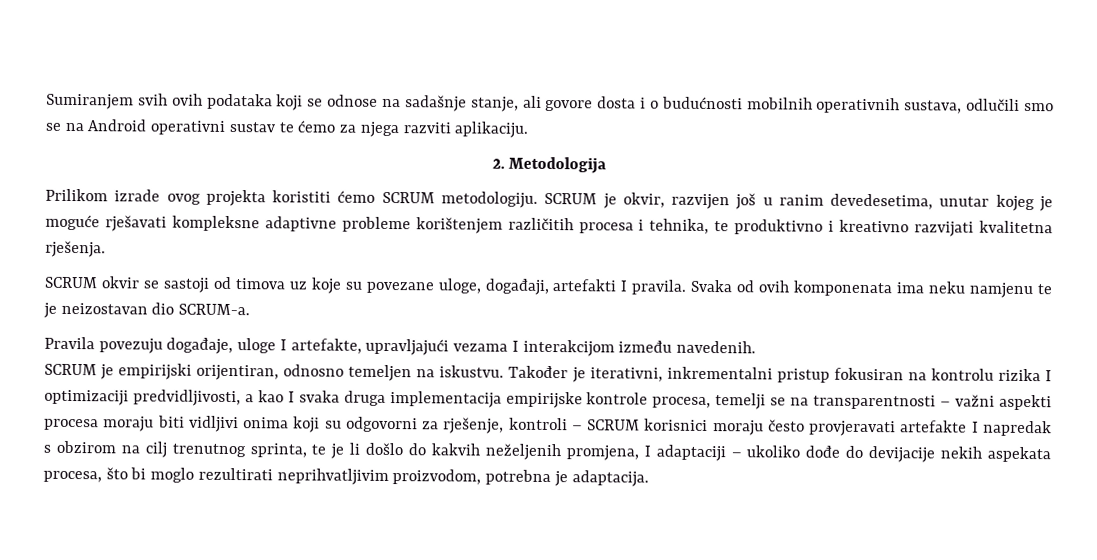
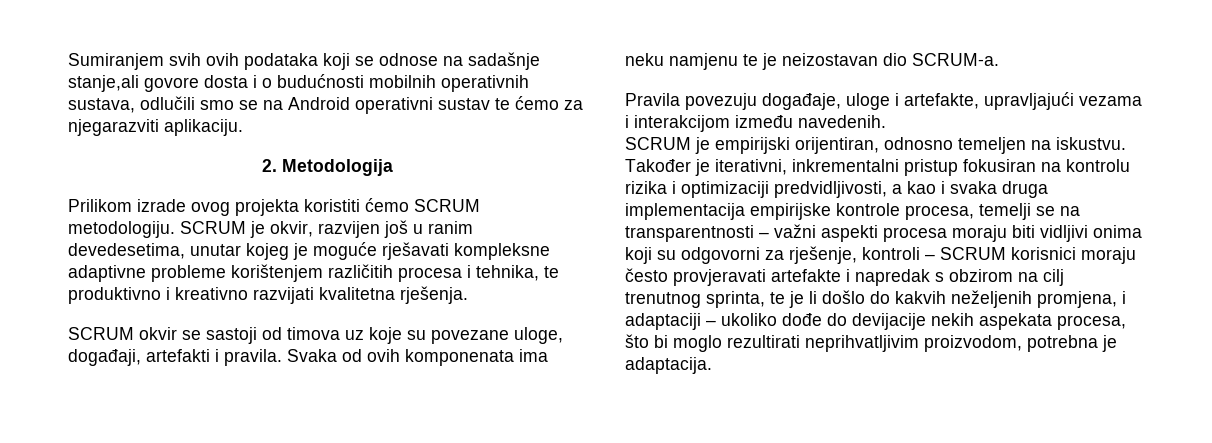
- Sumiranjem svih ovih podataka koji se odnose na sadašnje stanje, ali govore dosta i o budućnosti mobilnih operativnih sustava, odlučili smo se na Android operativni sustav te ćemo za njega razviti aplikaciju.
+ Sumiranjem svih ovih podataka koji se odnose na sadašnje stanje,ali govore dosta i o budućnosti mobilnih operativnih sustava, odlučili smo se na Android operativni sustav te ćemo za njegarazviti aplikaciju.
- SCRUM okvir se sastoji od timova uz koje su povezane uloge, događaji, artefakti I pravila.
+ SCRUM okvir se sastoji od timova uz koje su povezane uloge, događaji, artefakti i pravila.
- Pravila povezuju događaje, uloge I artefakte, upravljajući vezama I interakcijom između navedenih.
+ Pravila povezuju događaje, uloge i artefakte, upravljajući vezama i interakcijom između navedenih.
- Također je iterativni, inkrementalni pristup fokusiran na kontrolu rizika I optimizaciji predvidljivosti, a kao I svaka druga implementacija empirijske kontrole procesa, temelji se na transparentnosti – važni aspekti procesa moraju biti vidljivi onima koji su odgovorni za rješenje, kontroli – SCRUM korisnici moraju često provjeravati artefakte I napredak s obzirom na cilj trenutnog sprinta, te je li došlo do kakvih neželjenih promjena, I adaptaciji – ukoliko dođe do devijacije nekih aspekata procesa, što bi moglo rezultirati neprihvatljivim proizvodom, potrebna je adaptacija.
+ Također je iterativni, inkrementalni pristup fokusiran na kontrolu rizika i optimizaciji predvidljivosti, a kao i svaka druga implementacija empirijske kontrole procesa, temelji se na transparentnosti – važni aspekti procesa moraju biti vidljivi onima koji su odgovorni za rješenje, kontroli – SCRUM korisnici moraju često provjeravati artefakte i napredak s obzirom na cilj trenutnog sprinta, te je li došlo do kakvih neželjenih promjena, i adaptaciji – ukoliko dođe do devijacije nekih aspekata procesa, što bi moglo rezultirati neprihvatljivim proizvodom, potrebna je adaptacija.

